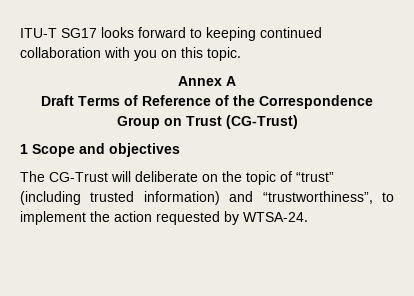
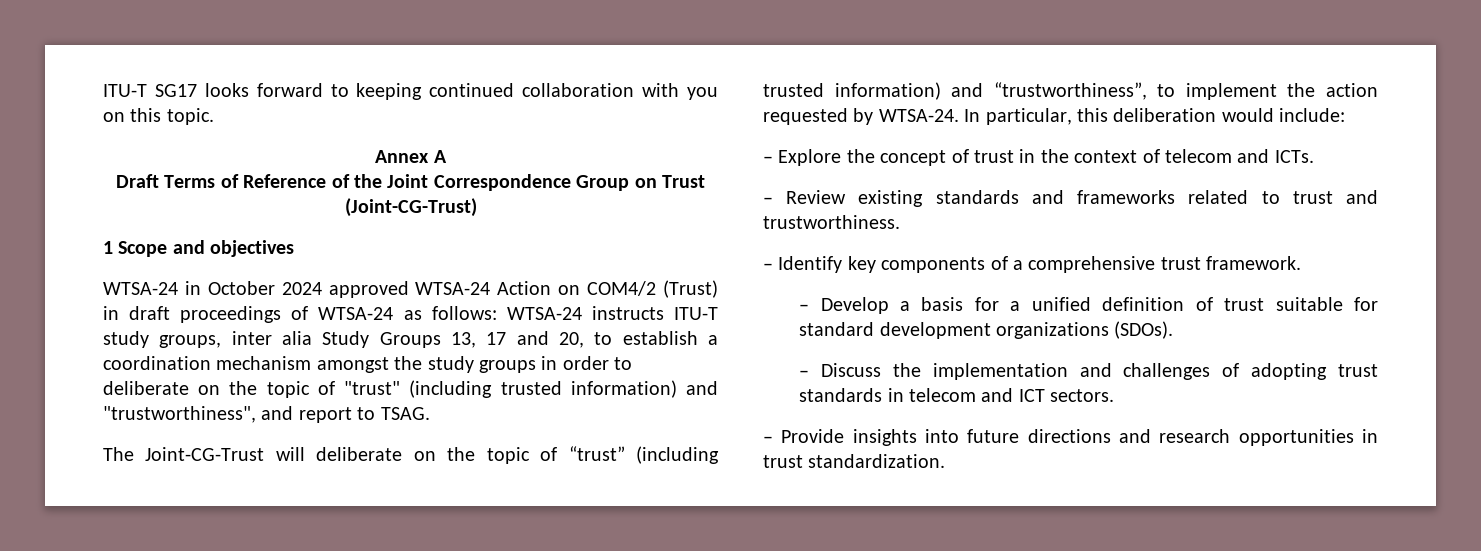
- Draft Terms of Reference of the Correspondence Group on Trust (CG-Trust)
+ Draft Terms of Reference of the Joint Correspondence Group on Trust (Joint-CG-Trust)
+ WTSA-24 in October 2024 approved WTSA-24 Action on COM4/2 (Trust) in draft proceedings of WTSA-24 as follows: WTSA-24 instructs ITU-T study groups, inter alia Study Groups 13, 17 and 20, to establish a coordination mechanism amongst the study groups in order to deliberate on the topic of "trust" (including trusted information) and "trustworthiness", and report to TSAG.
- The CG-Trust will deliberate on the topic of “trust” (including trusted information) and “trustworthiness”, to implement the action requested by WTSA-24.
+ The Joint-CG-Trust will deliberate on the topic of “trust” (including trusted information) and “trustworthiness”, to implement the action requested by WTSA-24.
+ In particular, this deliberation would include:
+ – Explore the concept of trust in the context of telecom and ICTs.
+ – Review existing standards and frameworks related to trust and trustworthiness.
+ – Identify key components of a comprehensive trust framework.
+ – Develop a basis for a unified definition of trust suitable for standard development organizations (SDOs).
+ – Discuss the implementation and challenges of adopting trust standards in telecom and ICT sectors.
+ – Provide insights into future directions and research opportunities in trust standardization.

